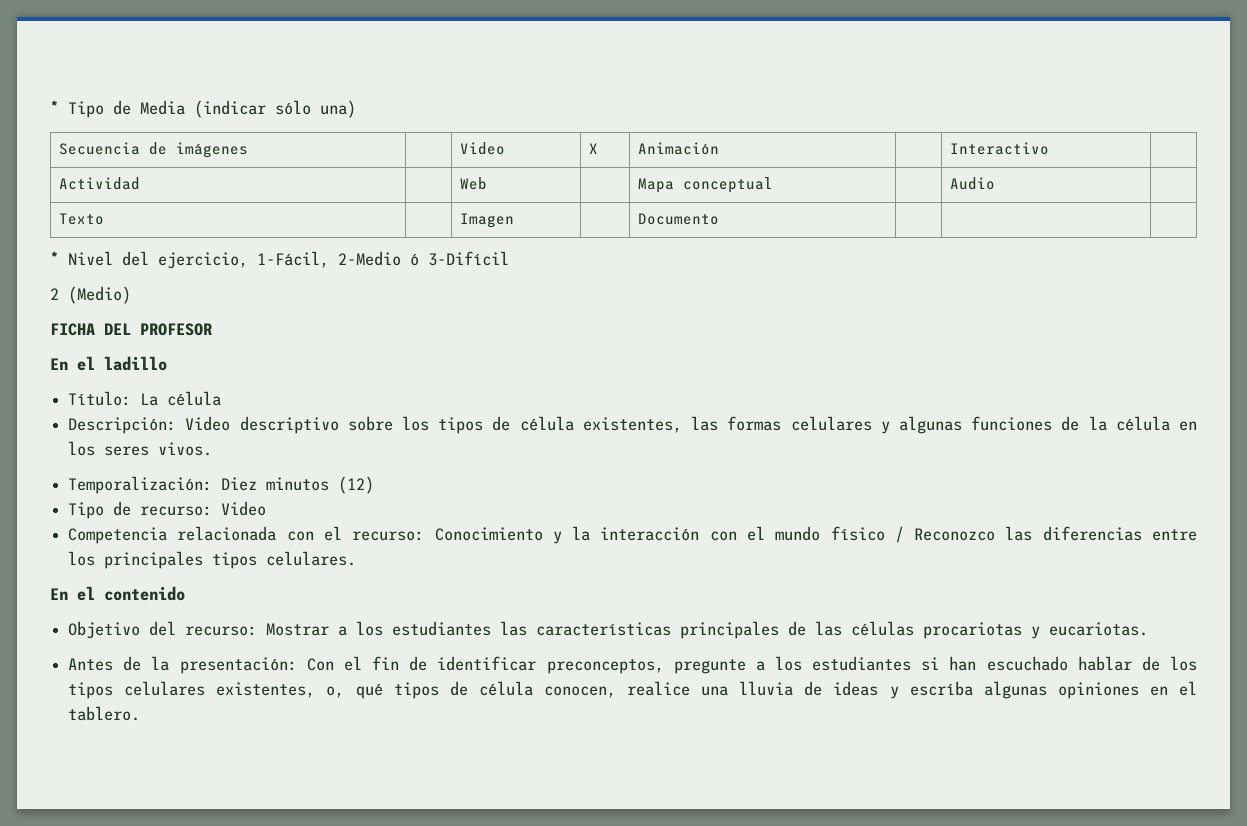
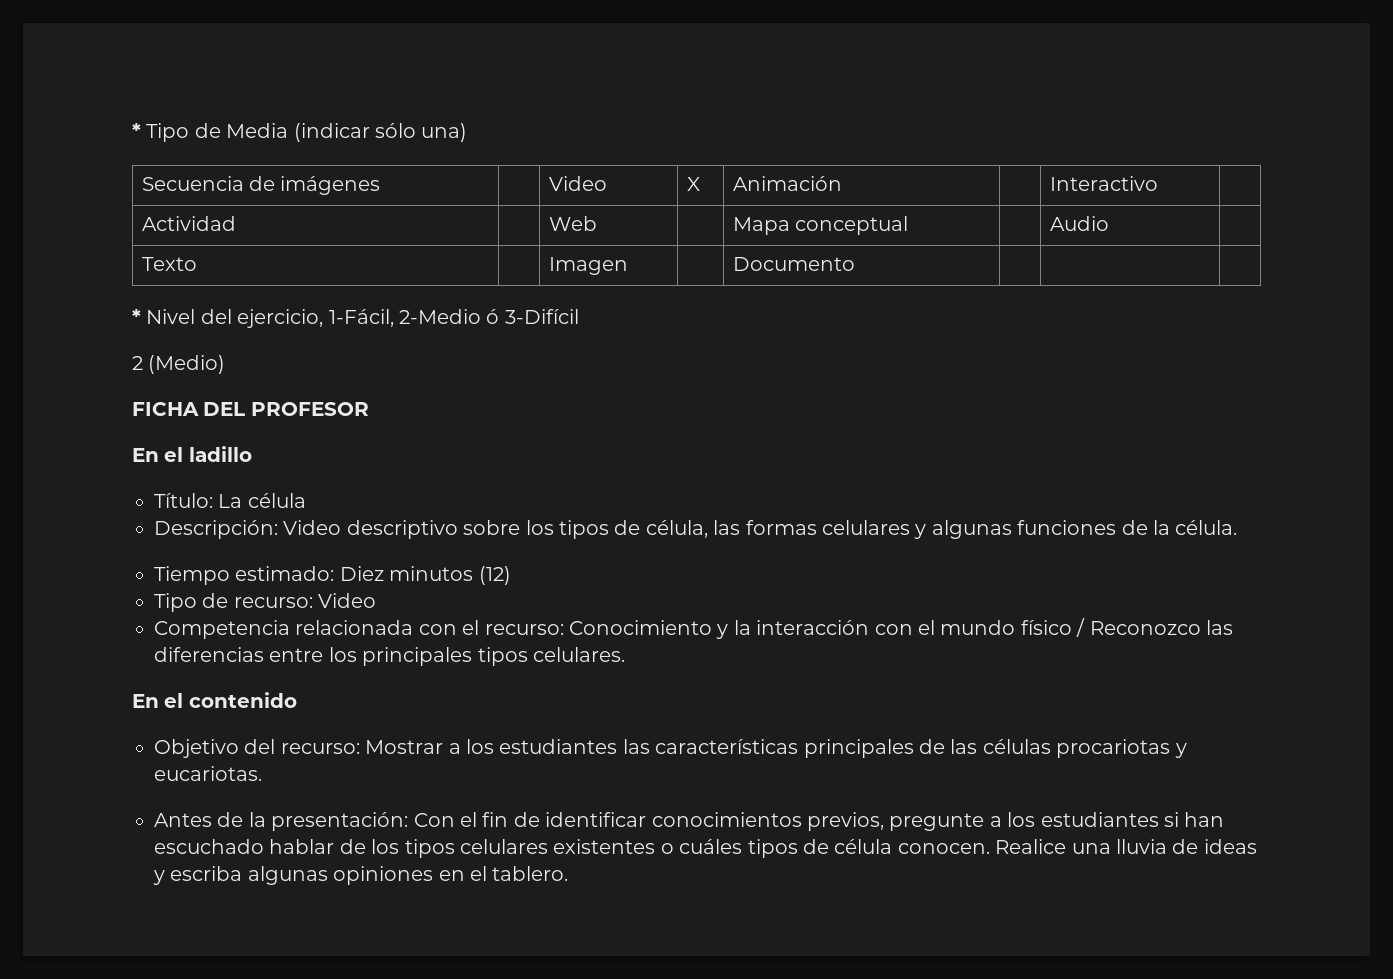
- Descripción: Video descriptivo sobre los tipos de célula existentes, las formas celulares y algunas funciones de la célula en los seres vivos.
- Temporalización: Diez minutos (12)
+ Descripción: Video descriptivo sobre los tipos de célula, las formas celulares y algunas funciones de la célula.
+ Tiempo estimado: Diez minutos (12)
- Antes de la presentación: Con el fin de identificar preconceptos, pregunte a los estudiantes si han escuchado hablar de los tipos celulares existentes, o, qué tipos de célula conocen, realice una lluvia de ideas y escríba algunas opiniones en el tablero.
+ Antes de la presentación: Con el fin de identificar conocimientos previos, pregunte a los estudiantes si han escuchado hablar de los tipos celulares existentes o cuáles tipos de célula conocen. Realice una lluvia de ideas y escriba algunas opiniones en el tablero.

